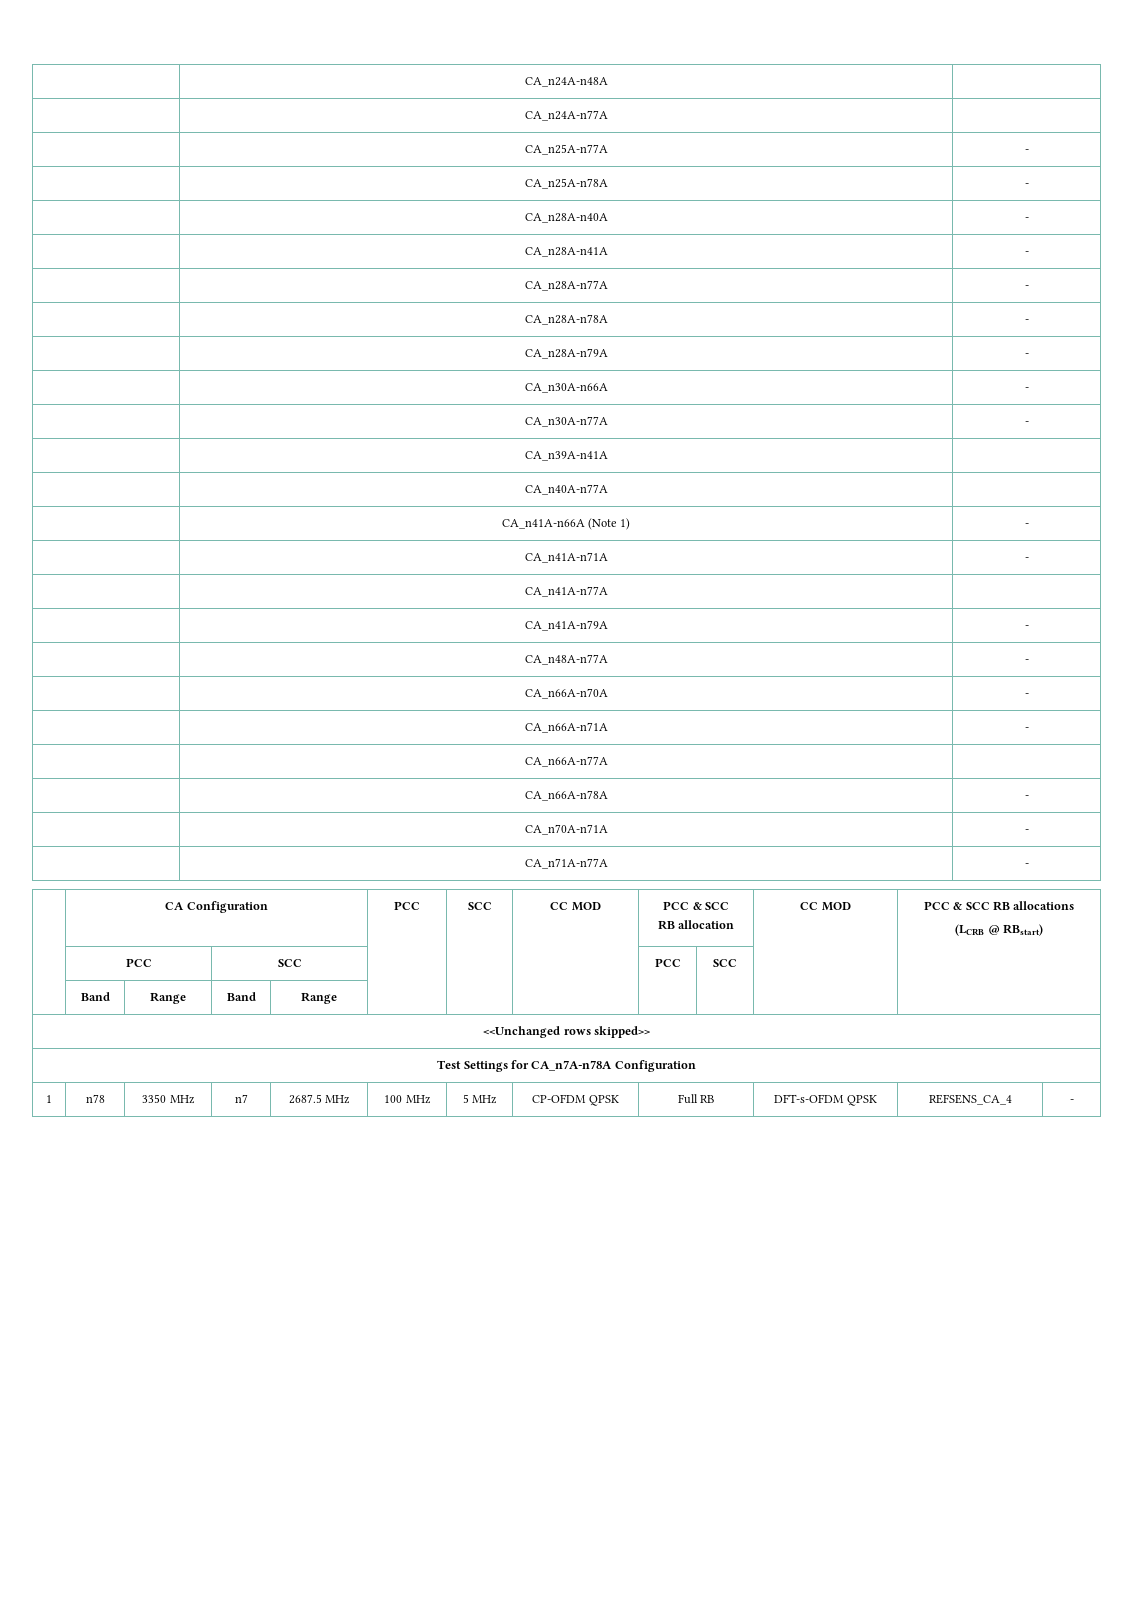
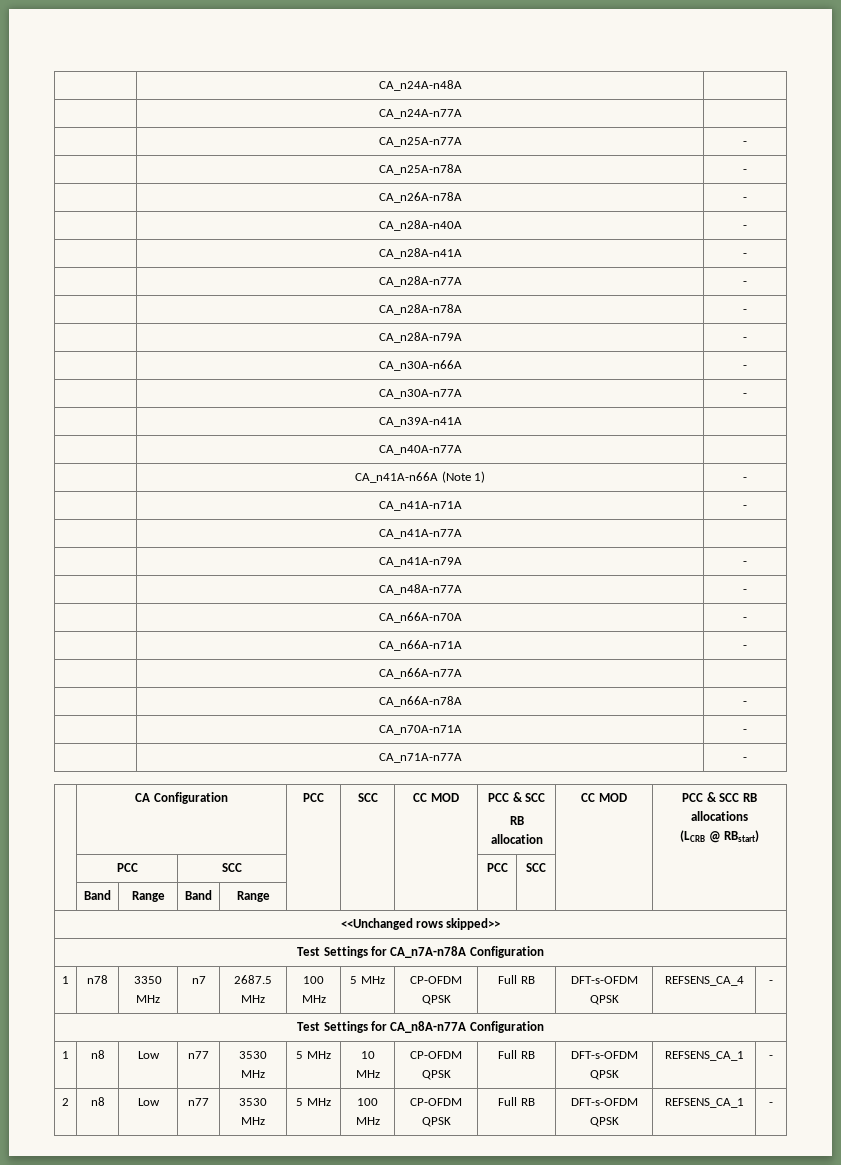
+ | CA_n26A-n78A | -
+ Test Settings for CA_n8A-n77A Configuration
+ 1 | n8 | Low | n77 | 3530 MHz | 5 MHz | 10 MHz | CP-OFDM QPSK | Full RB | DFT-s-OFDM QPSK | REFSENS_CA_1 | -
+ 2 | n8 | Low | n77 | 3530 MHz | 5 MHz | 100 MHz | CP-OFDM QPSK | Full RB | DFT-s-OFDM QPSK | REFSENS_CA_1 | -

